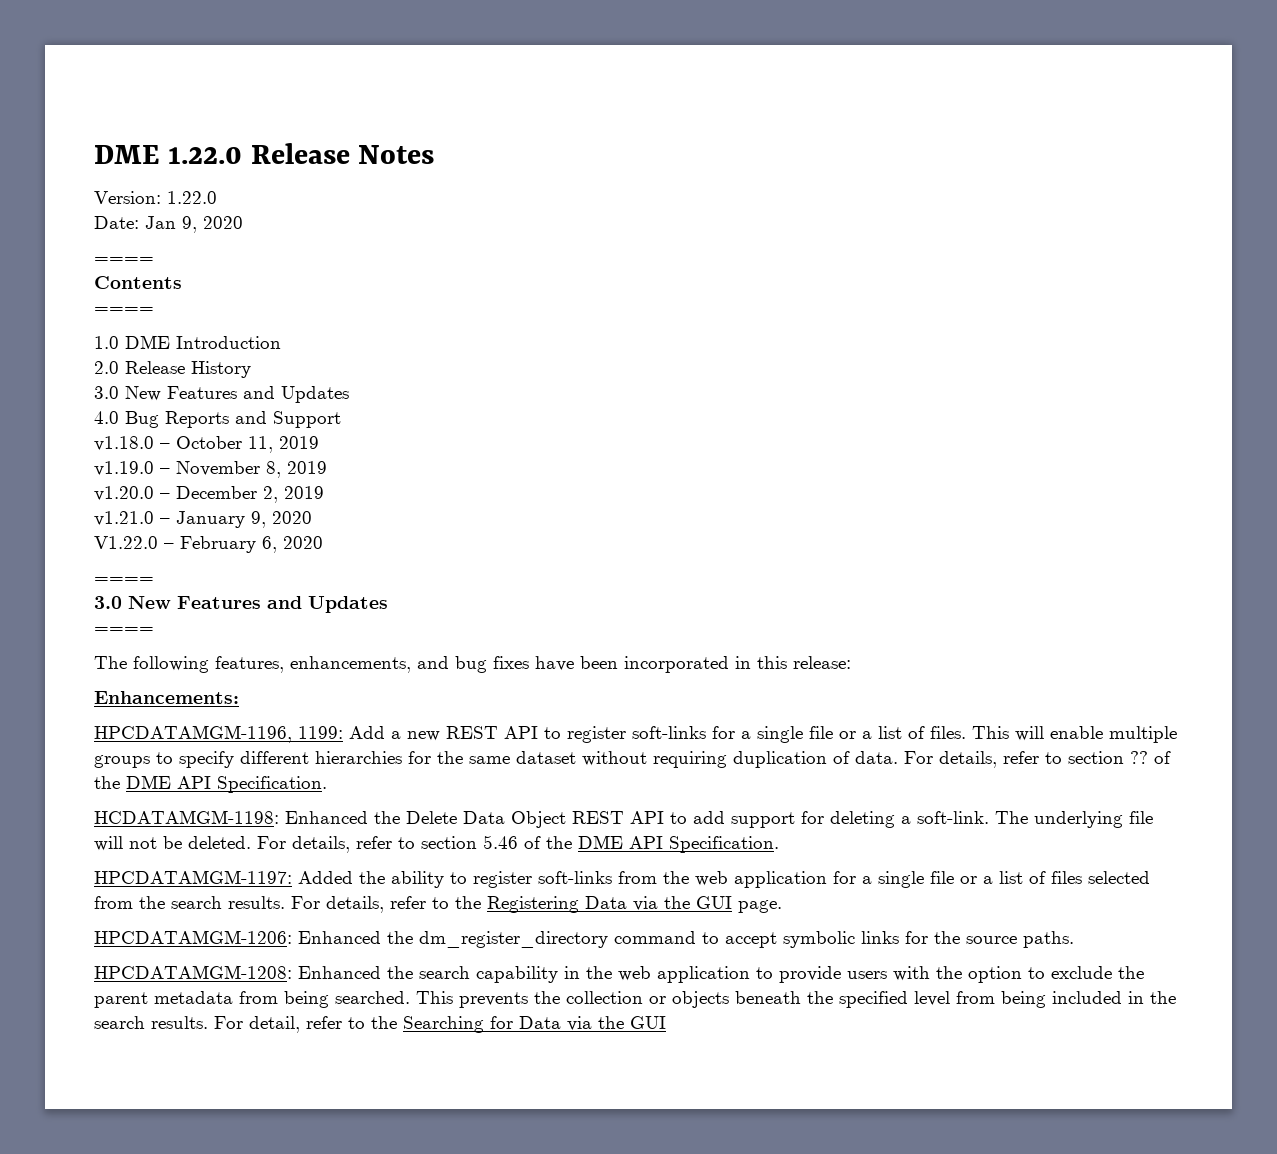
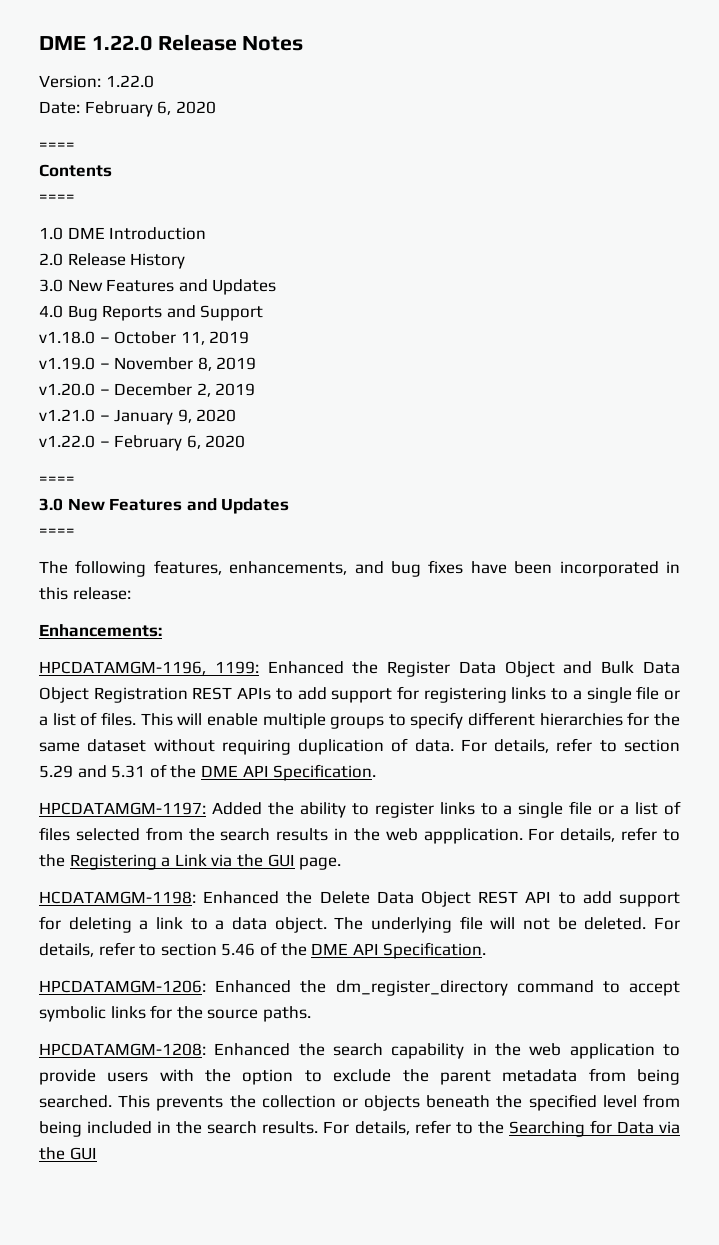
- Date: Jan 9, 2020
+ Date: February 6, 2020
- V1.22.0 – February 6, 2020
+ v1.22.0 – February 6, 2020
- HPCDATAMGM-1196, 1199: Add a new REST API to register soft-links for a single file or a list of files.
+ HPCDATAMGM-1196, 1199: Enhanced the Register Data Object and Bulk Data Object Registration REST APIs to add support for registering links to a single file or a list of files.
- For details, refer to section ?? of the DME API Specification.
+ For details, refer to section 5.29 and 5.31 of the DME API Specification.
+ HPCDATAMGM-1197: Added the ability to register links to a single file or a list of files selected from the search results in the web appplication. For details, refer to the Registering a Link via the GUI page.
- HCDATAMGM-1198: Enhanced the Delete Data Object REST API to add support for deleting a soft-link.
+ HCDATAMGM-1198: Enhanced the Delete Data Object REST API to add support for deleting a link to a data object.
- HPCDATAMGM-1197: Added the ability to register soft-links from the web application for a single file or a list of files selected from the search results. For details, refer to the Registering Data via the GUI page.
- For detail, refer to the Searching for Data via the GUI
+ For details, refer to the Searching for Data via the GUI

